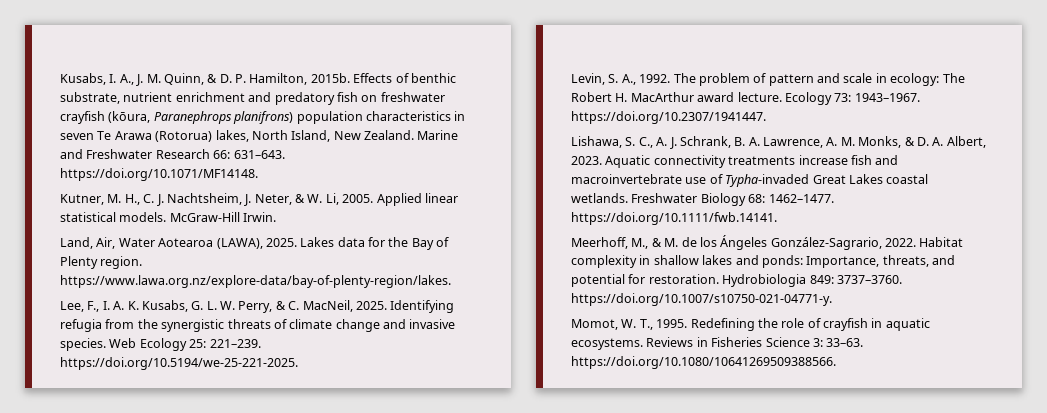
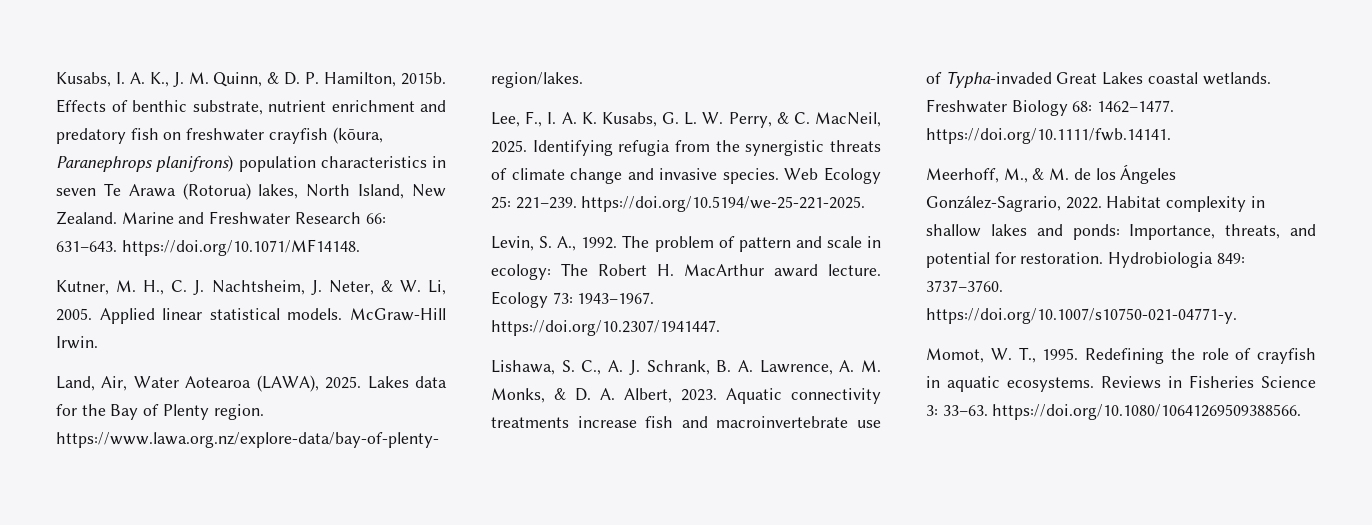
- Kusabs, I. A., J. M. Quinn, & D. P. Hamilton, 2015b.
+ Kusabs, I. A. K., J. M. Quinn, & D. P. Hamilton, 2015b.

